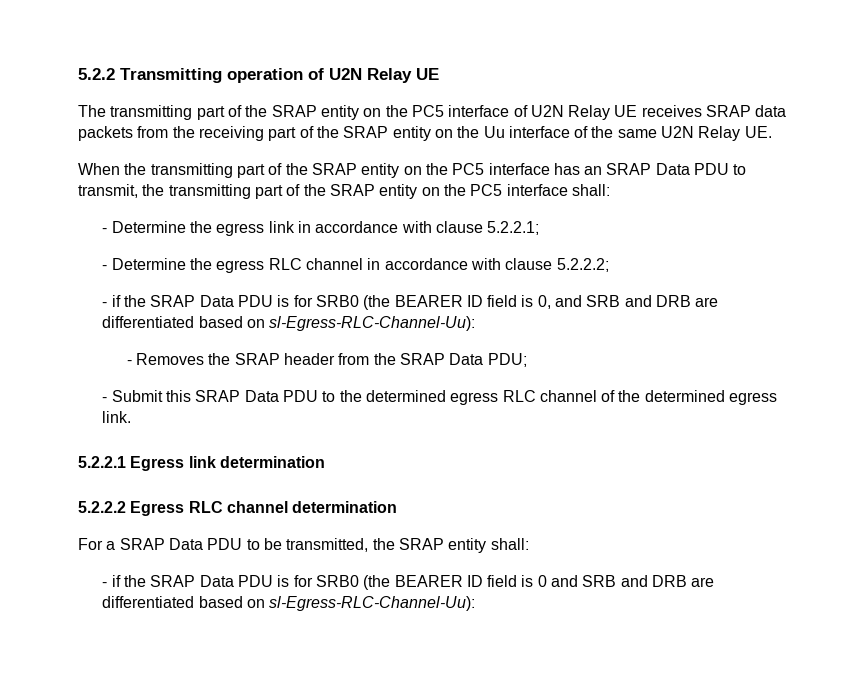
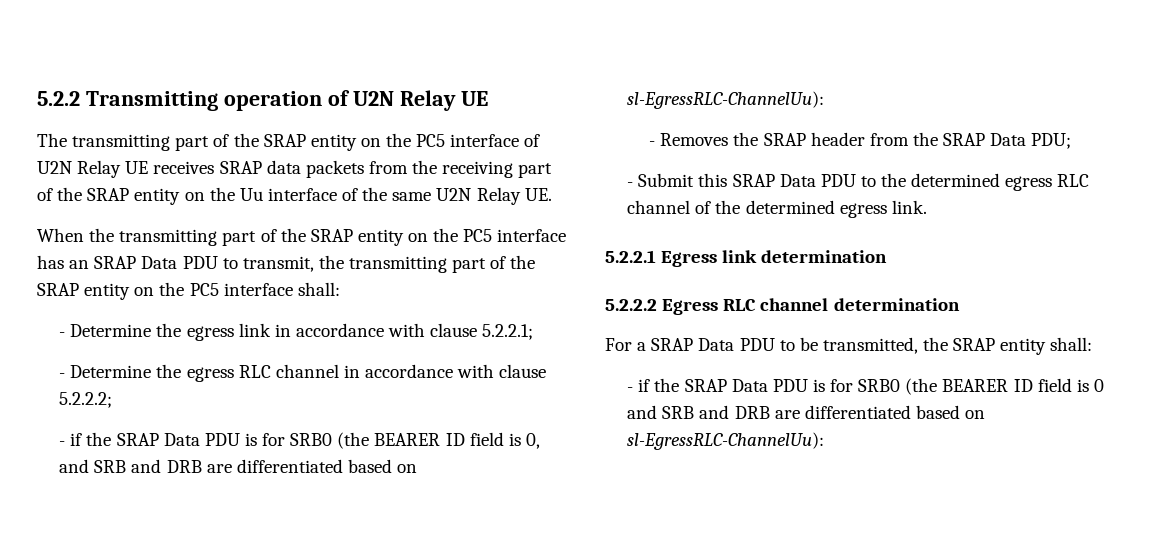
- - if the SRAP Data PDU is for SRB0 (the BEARER ID field is 0, and SRB and DRB are differentiated based on sl-Egress-RLC-Channel-Uu):
+ - if the SRAP Data PDU is for SRB0 (the BEARER ID field is 0, and SRB and DRB are differentiated based on sl-EgressRLC-ChannelUu):
- - if the SRAP Data PDU is for SRB0 (the BEARER ID field is 0 and SRB and DRB are differentiated based on sl-Egress-RLC-Channel-Uu):
+ - if the SRAP Data PDU is for SRB0 (the BEARER ID field is 0 and SRB and DRB are differentiated based on sl-EgressRLC-ChannelUu):

